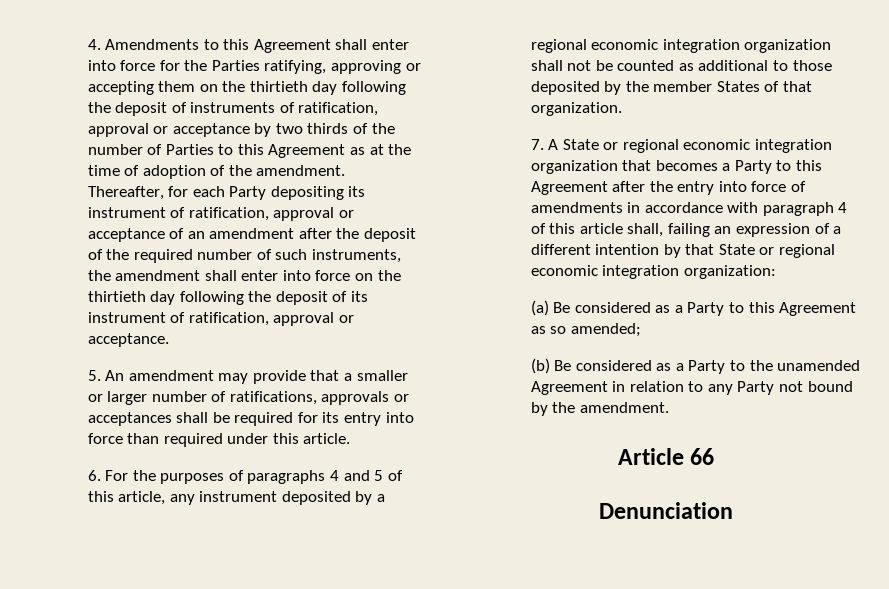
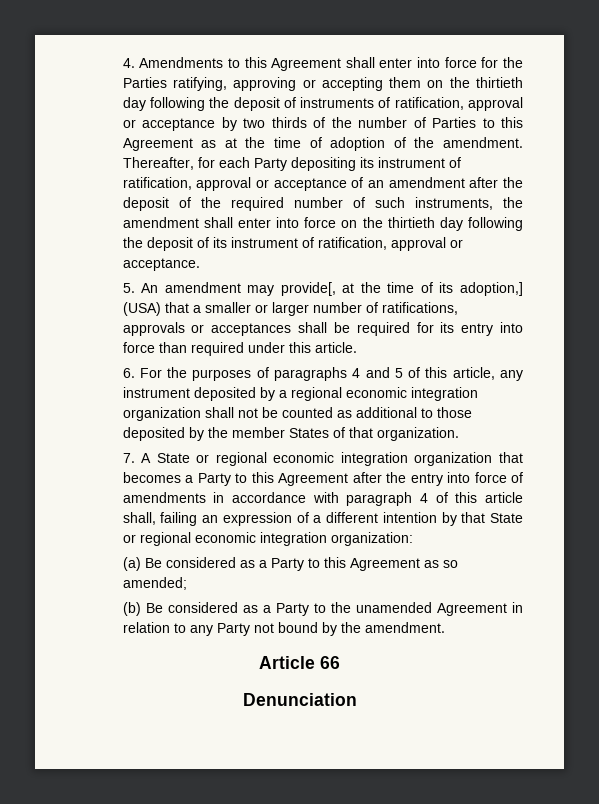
- 5. An amendment may provide that a smaller or larger number of ratifications, approvals or acceptances shall be required for its entry into force than required under this article.
+ 5. An amendment may provide[, at the time of its adoption,] (USA) that a smaller or larger number of ratifications, approvals or acceptances shall be required for its entry into force than required under this article.

